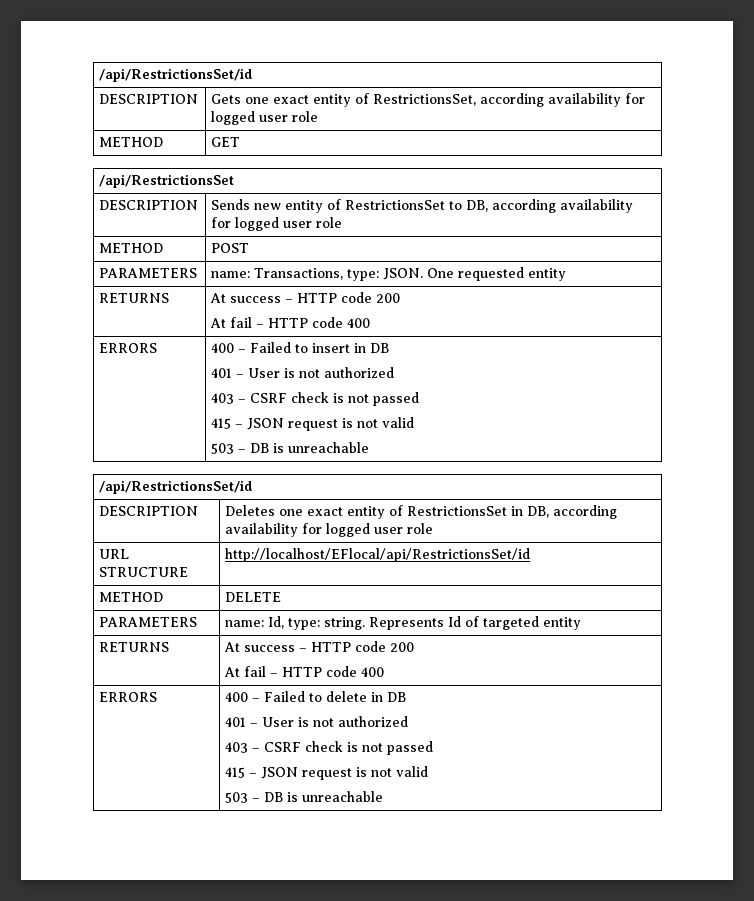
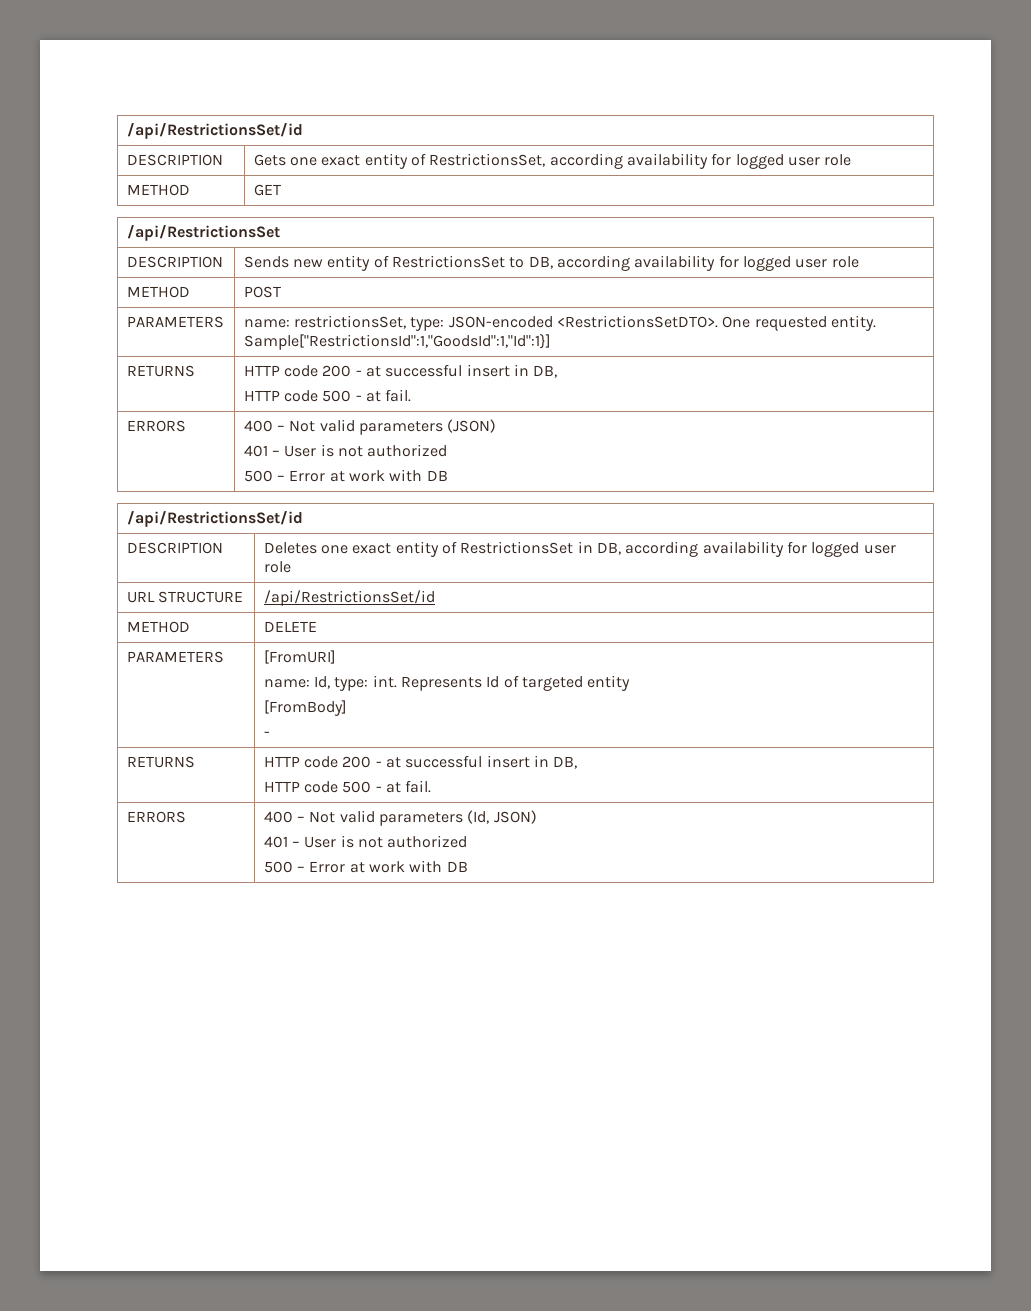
- PARAMETERS | name: Transactions, type: JSON. One requested entity
- RETURNS | At success – HTTP code 200
- At fail – HTTP code 400
- ERRORS | 400 – Failed to insert in DB
+ PARAMETERS | name: restrictionsSet, type: JSON-encoded <RestrictionsSetDTO>. One requested entity. Sample["RestrictionsId":1,"GoodsId":1,"Id":1}]
+ RETURNS | HTTP code 200 - at successful insert in DB,
+ HTTP code 500 - at fail.
+ ERRORS | 400 – Not valid parameters (JSON)
  401 – User is not authorized
- 403 – CSRF check is not passed
- 415 – JSON request is not valid
- 503 – DB is unreachable
+ 500 – Error at work with DB
- URL STRUCTURE | http://localhost/EFlocal/api/RestrictionsSet/id
+ URL STRUCTURE | /api/RestrictionsSet/id
- PARAMETERS | name: Id, type: string. Represents Id of targeted entity
- RETURNS | At success – HTTP code 200
- At fail – HTTP code 400
- ERRORS | 400 – Failed to delete in DB
+ PARAMETERS | [FromURI]
+ name: Id, type: int. Represents Id of targeted entity
+ [FromBody]
+ -
+ RETURNS | HTTP code 200 - at successful insert in DB,
+ HTTP code 500 - at fail.
+ ERRORS | 400 – Not valid parameters (Id, JSON)
  401 – User is not authorized
- 403 – CSRF check is not passed
- 415 – JSON request is not valid
- 503 – DB is unreachable
+ 500 – Error at work with DB

